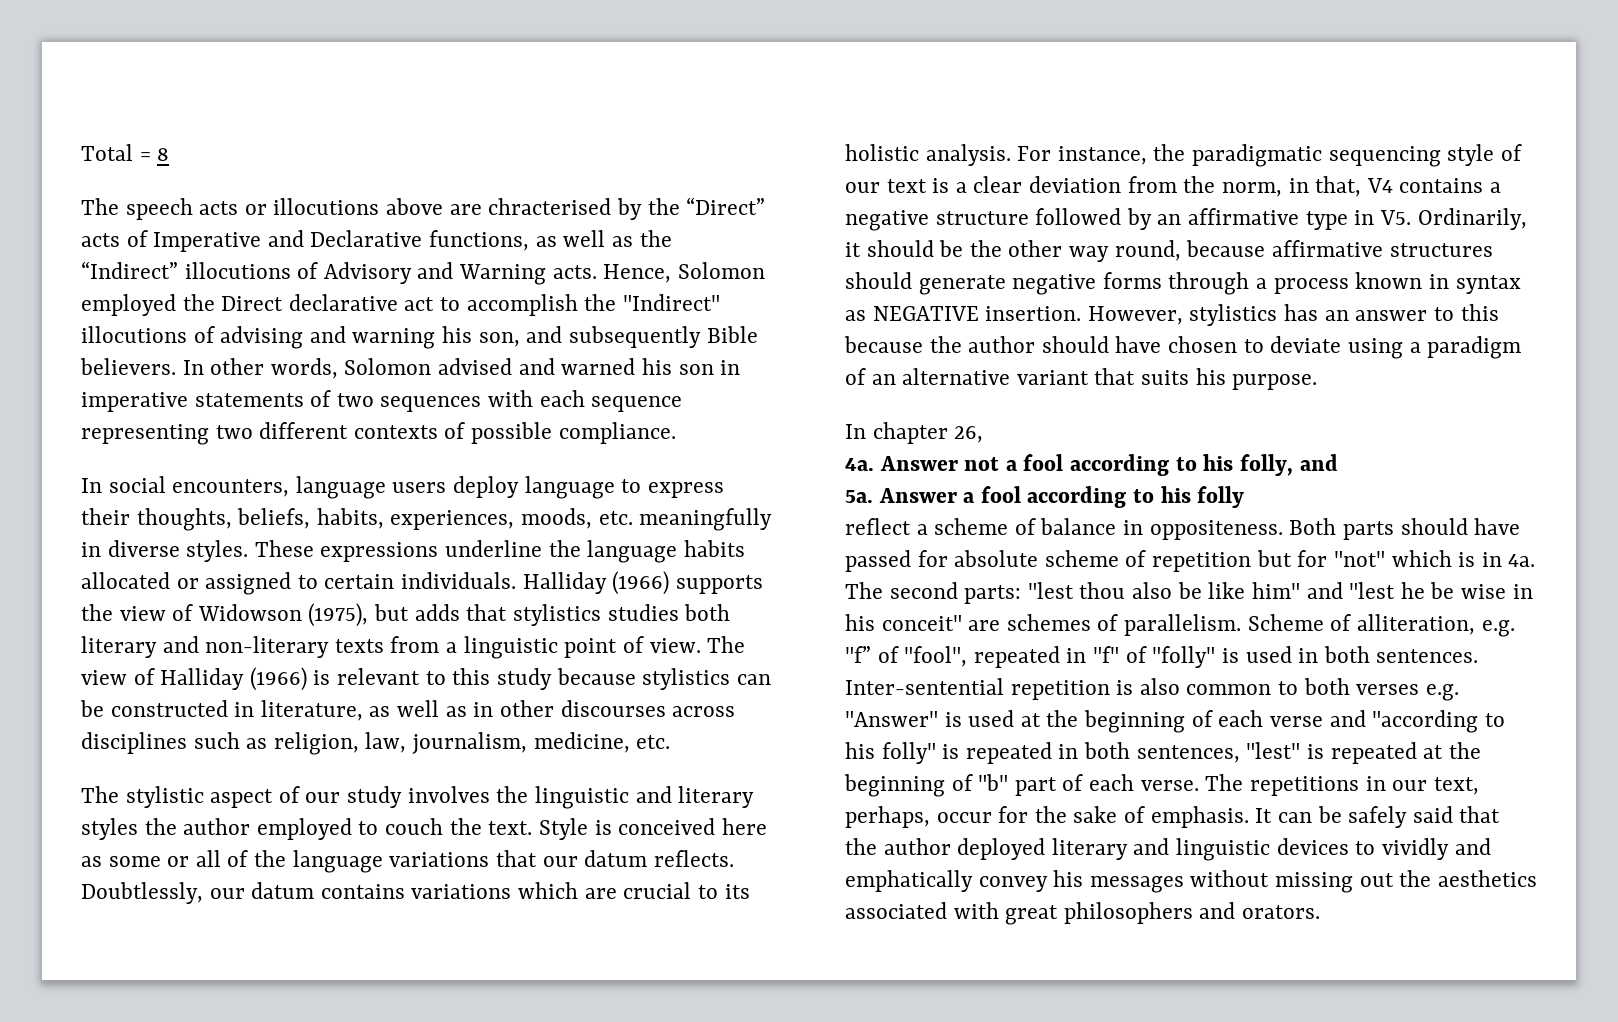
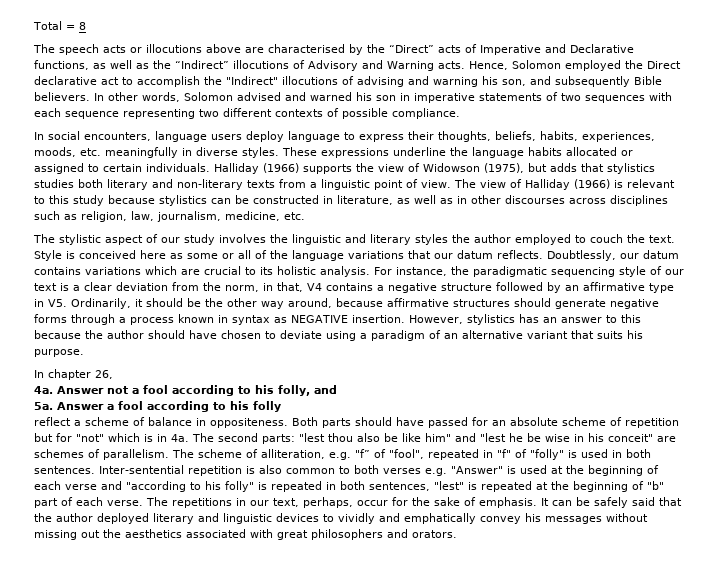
- The speech acts or illocutions above are chracterised by the “Direct” acts of Imperative and Declarative functions, as well as the “Indirect” illocutions of Advisory and Warning acts.
+ The speech acts or illocutions above are characterised by the “Direct” acts of Imperative and Declarative functions, as well as the “Indirect” illocutions of Advisory and Warning acts.
- For instance, the paradigmatic sequencing style of our text is a clear deviation from the norm, in that, V4 contains a negative structure followed by an affirmative type in V5. Ordinarily, it should be the other way round, because affirmative structures should generate negative forms through a process known in syntax as NEGATIVE insertion.
+ For instance, the paradigmatic sequencing style of our text is a clear deviation from the norm, in that, V4 contains a negative structure followed by an affirmative type in V5. Ordinarily, it should be the other way around, because affirmative structures should generate negative forms through a process known in syntax as NEGATIVE insertion.
- Both parts should have passed for absolute scheme of repetition but for "not" which is in 4a.
+ Both parts should have passed for an absolute scheme of repetition but for "not" which is in 4a.
- Scheme of alliteration, e.g. "f” of "fool", repeated in "f" of "folly" is used in both sentences.
+ The scheme of alliteration, e.g. "f” of "fool", repeated in "f" of "folly" is used in both sentences.

